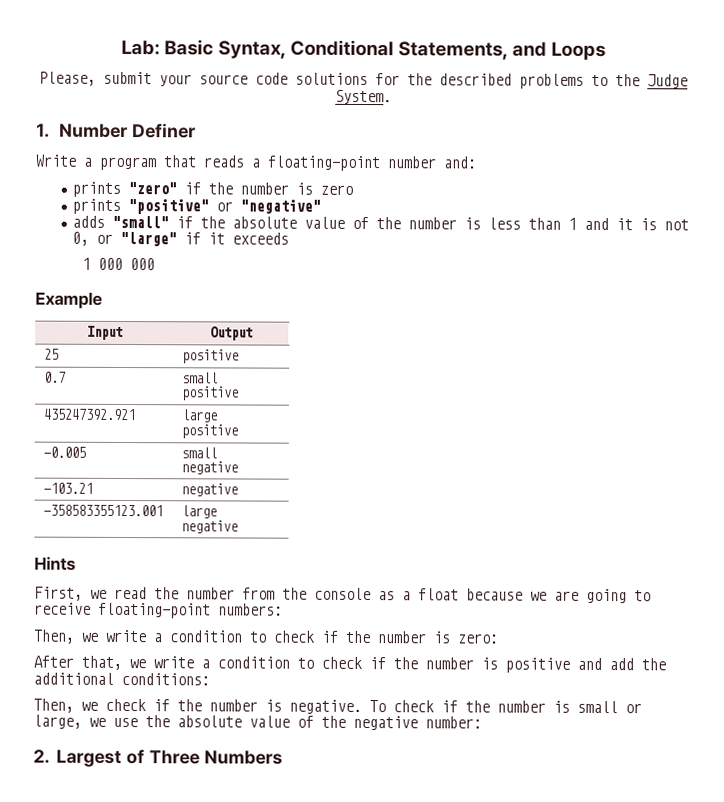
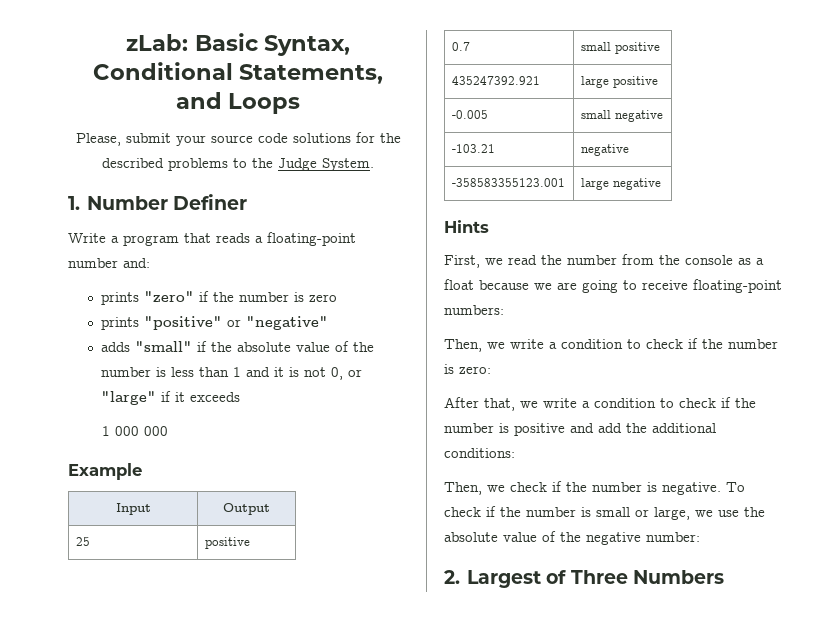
- Lab: Basic Syntax, Conditional Statements, and Loops
+ zLab: Basic Syntax, Conditional Statements, and Loops

